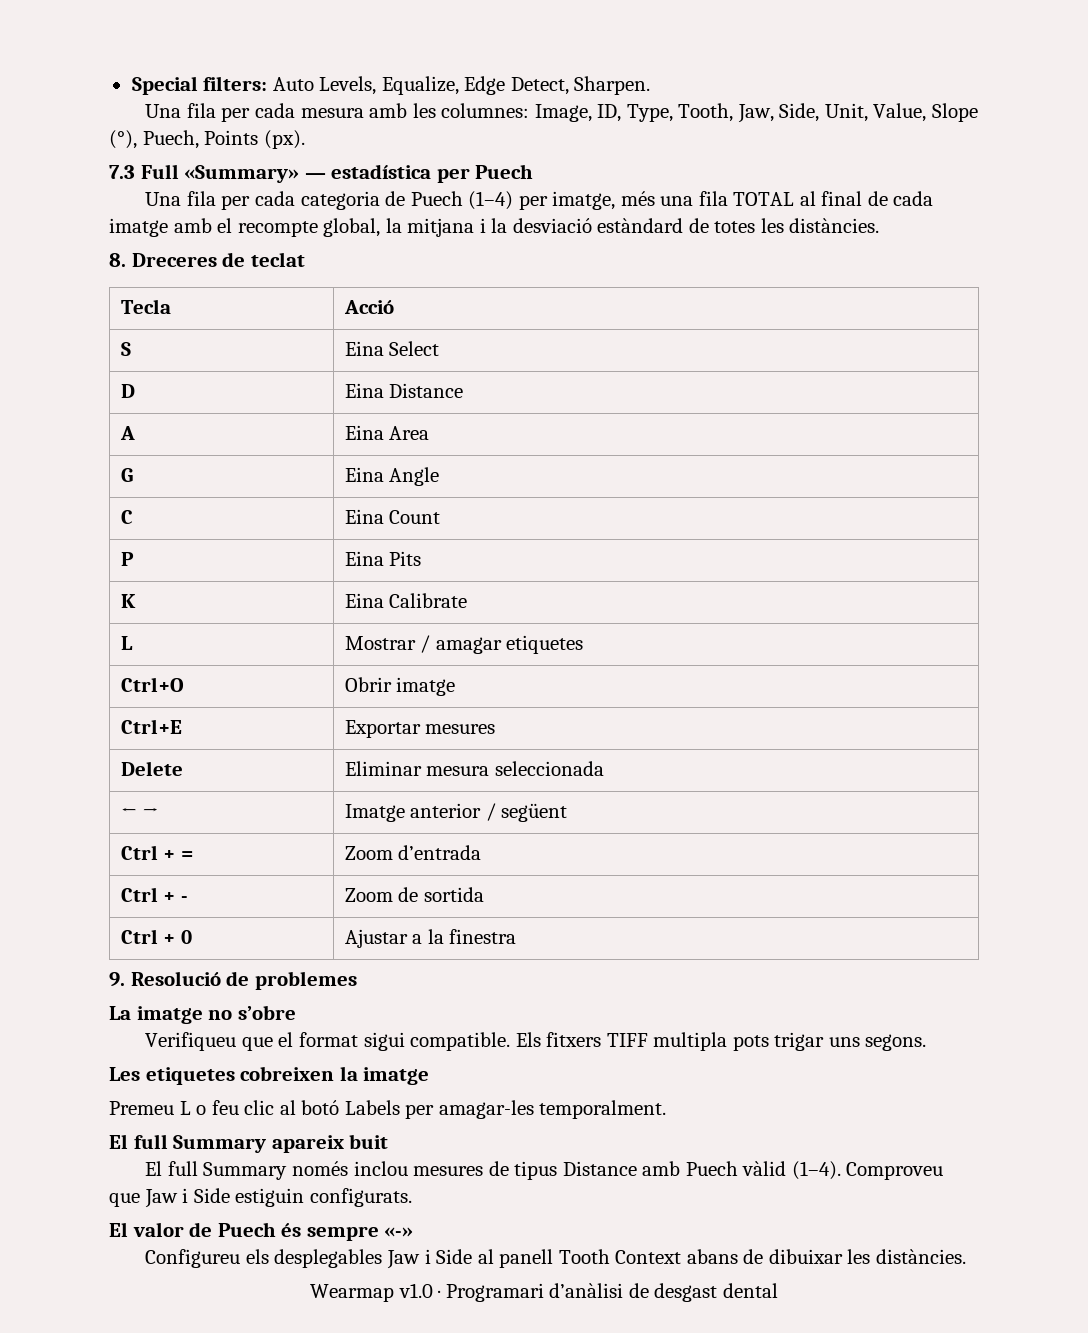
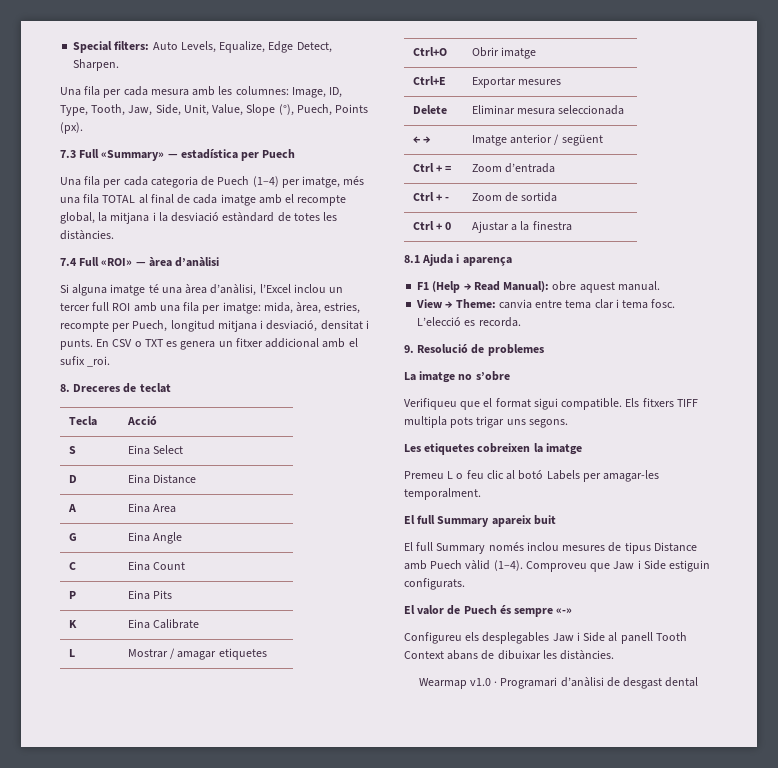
+ 7.4 Full «ROI» — àrea d’anàlisi
+ Si alguna imatge té una àrea d’anàlisi, l’Excel inclou un tercer full ROI amb una fila per imatge: mida, àrea, estries, recompte per Puech, longitud mitjana i desviació, densitat i punts. En CSV o TXT es genera un fitxer addicional amb el sufix _roi.
+ 8.1 Ajuda i aparença
+ F1 (Help → Read Manual): obre aquest manual.
+ View → Theme: canvia entre tema clar i tema fosc. L’elecció es recorda.

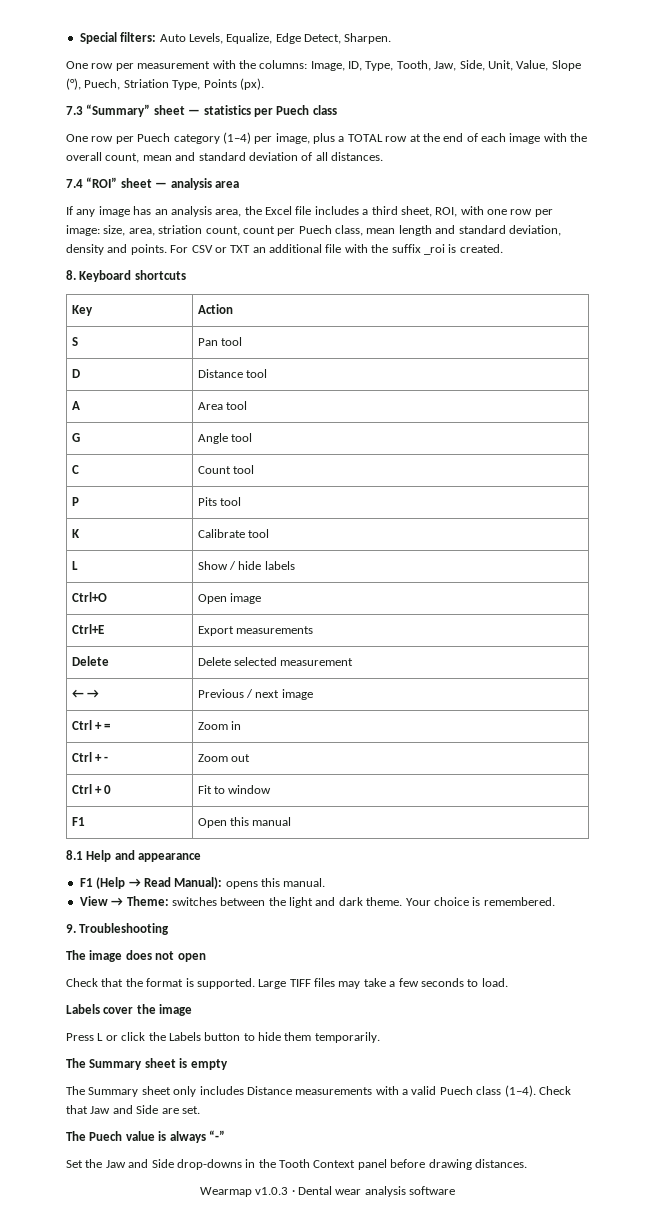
- Una fila per cada mesura amb les columnes: Image, ID, Type, Tooth, Jaw, Side, Unit, Value, Slope (°), Puech, Points (px).
+ One row per measurement with the columns: Image, ID, Type, Tooth, Jaw, Side, Unit, Value, Slope (°), Puech, Striation Type, Points (px).
- 7.3 Full «Summary» — estadística per Puech
- Una fila per cada categoria de Puech (1–4) per imatge, més una fila TOTAL al final de cada imatge amb el recompte global, la mitjana i la desviació estàndard de totes les distàncies.
- 7.4 Full «ROI» — àrea d’anàlisi
- Si alguna imatge té una àrea d’anàlisi, l’Excel inclou un tercer full ROI amb una fila per imatge: mida, àrea, estries, recompte per Puech, longitud mitjana i desviació, densitat i punts. En CSV o TXT es genera un fitxer addicional amb el sufix _roi.
- 8. Dreceres de teclat
- Tecla | Acció
+ 7.3 “Summary” sheet — statistics per Puech class
+ One row per Puech category (1–4) per image, plus a TOTAL row at the end of each image with the overall count, mean and standard deviation of all distances.
+ 7.4 “ROI” sheet — analysis area
+ If any image has an analysis area, the Excel file includes a third sheet, ROI, with one row per image: size, area, striation count, count per Puech class, mean length and standard deviation, density and points. For CSV or TXT an additional file with the suffix _roi is created.
+ 8. Keyboard shortcuts
+ Key | Action
- S | Eina Select
+ S | Pan tool
- D | Eina Distance
+ D | Distance tool
- A | Eina Area
+ A | Area tool
- G | Eina Angle
+ G | Angle tool
- C | Eina Count
+ C | Count tool
- P | Eina Pits
+ P | Pits tool
- K | Eina Calibrate
+ K | Calibrate tool
- L | Mostrar / amagar etiquetes
+ L | Show / hide labels
- Ctrl+O | Obrir imatge
+ Ctrl+O | Open image
- Ctrl+E | Exportar mesures
+ Ctrl+E | Export measurements
- Delete | Eliminar mesura seleccionada
+ Delete | Delete selected measurement
- ← → | Imatge anterior / següent
+ ← → | Previous / next image
- Ctrl + = | Zoom d’entrada
+ Ctrl + = | Zoom in
- Ctrl + - | Zoom de sortida
+ Ctrl + - | Zoom out
- Ctrl + 0 | Ajustar a la finestra
- 8.1 Ajuda i aparença
+ Ctrl + 0 | Fit to window
+ F1 | Open this manual
+ 8.1 Help and appearance
- F1 (Help → Read Manual): obre aquest manual.
+ F1 (Help → Read Manual): opens this manual.
- View → Theme: canvia entre tema clar i tema fosc. L’elecció es recorda.
- 9. Resolució de problemes
- La imatge no s’obre
- Verifiqueu que el format sigui compatible. Els fitxers TIFF multipla pots trigar uns segons.
- Les etiquetes cobreixen la imatge
- Premeu L o feu clic al botó Labels per amagar-les temporalment.
- El full Summary apareix buit
- El full Summary només inclou mesures de tipus Distance amb Puech vàlid (1–4). Comproveu que Jaw i Side estiguin configurats.
- El valor de Puech és sempre «-»
- Configureu els desplegables Jaw i Side al panell Tooth Context abans de dibuixar les distàncies.
- Wearmap v1.0 · Programari d’anàlisi de desgast dental
+ View → Theme: switches between the light and dark theme. Your choice is remembered.
+ 9. Troubleshooting
+ The image does not open
+ Check that the format is supported. Large TIFF files may take a few seconds to load.
+ Labels cover the image
+ Press L or click the Labels button to hide them temporarily.
+ The Summary sheet is empty
+ The Summary sheet only includes Distance measurements with a valid Puech class (1–4). Check that Jaw and Side are set.
+ The Puech value is always “-”
+ Set the Jaw and Side drop-downs in the Tooth Context panel before drawing distances.
+ Wearmap v1.0.3 · Dental wear analysis software

